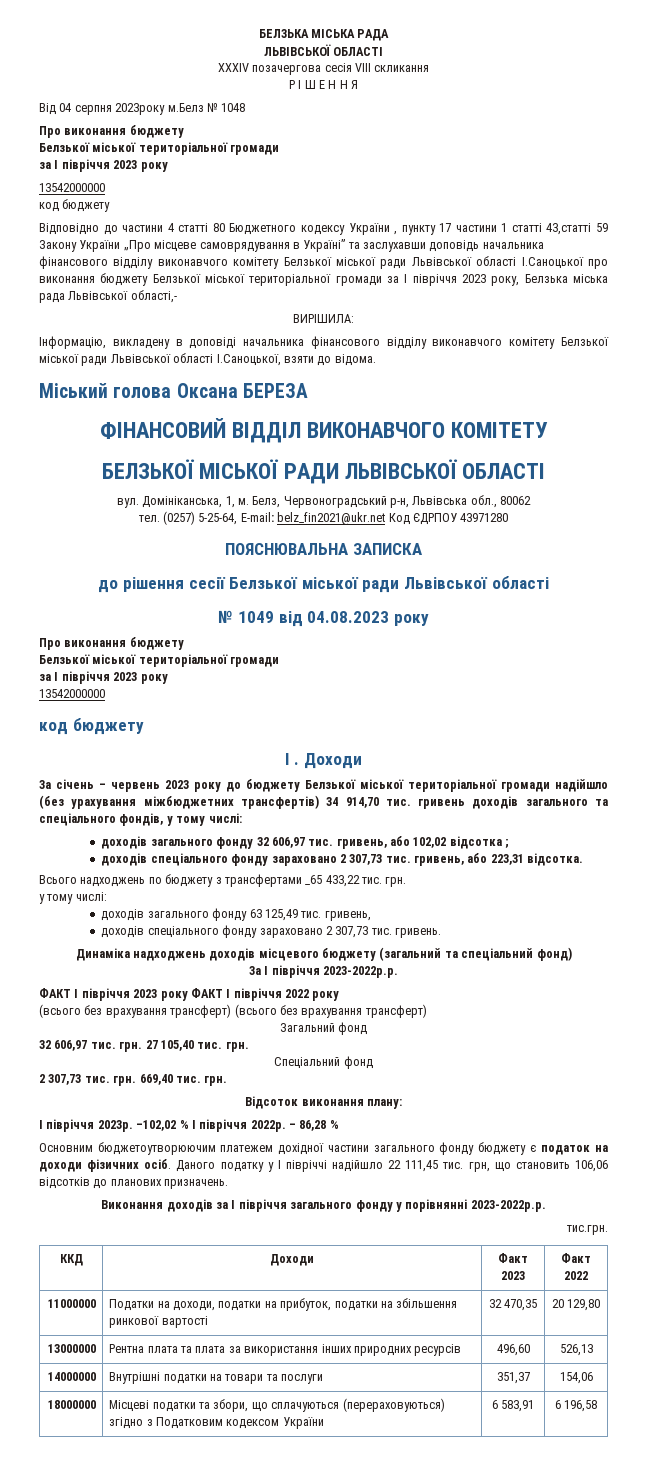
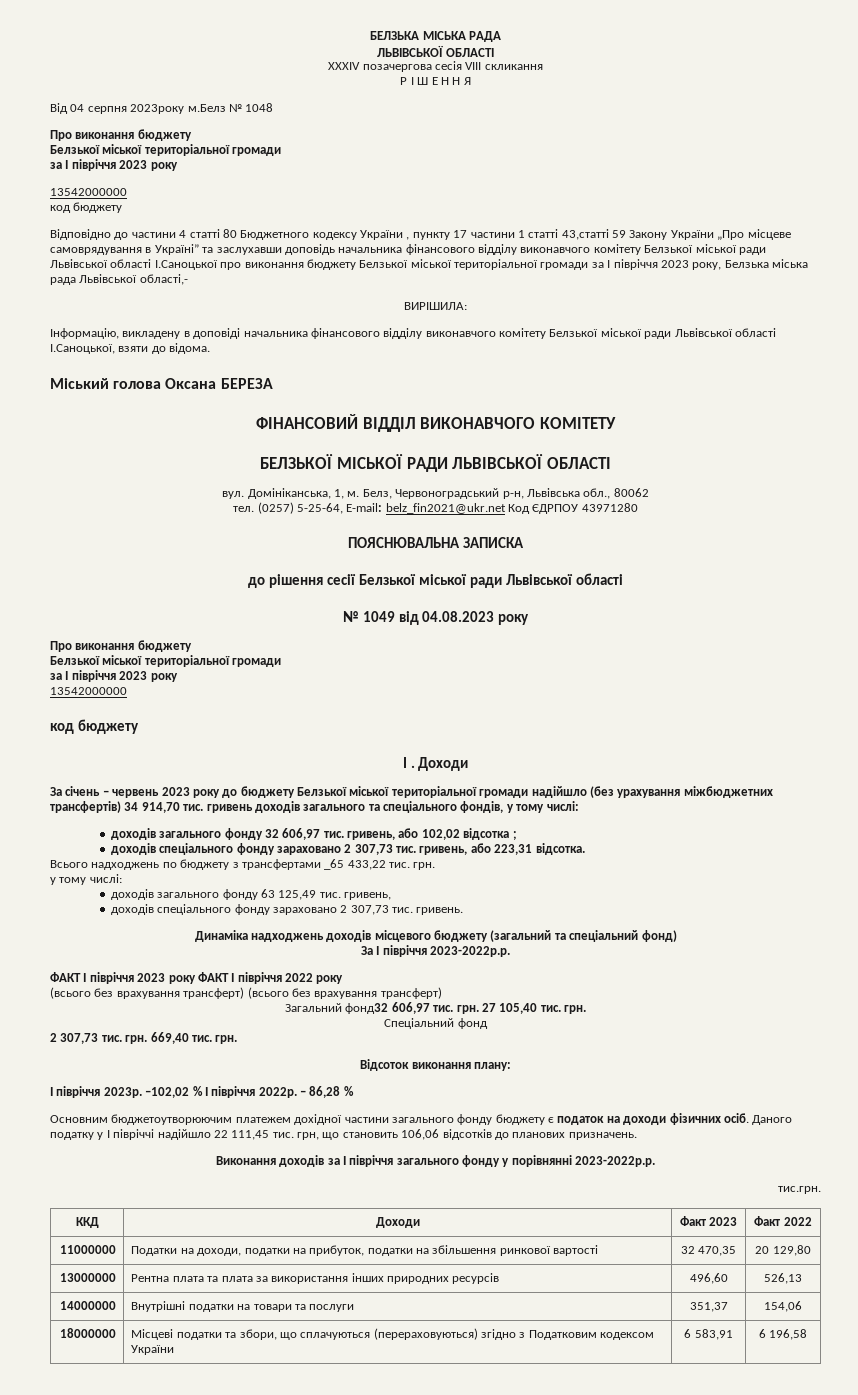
- Загальний фонд
- 32 606,97 тис. грн.
+ Загальний фонд32 606,97 тис. грн.

